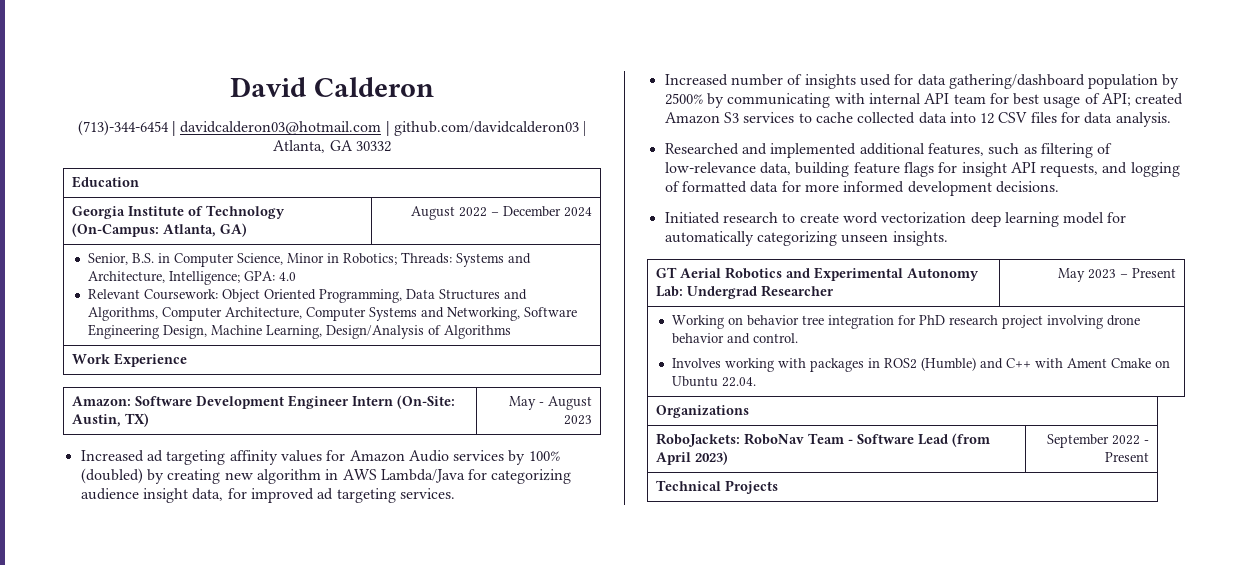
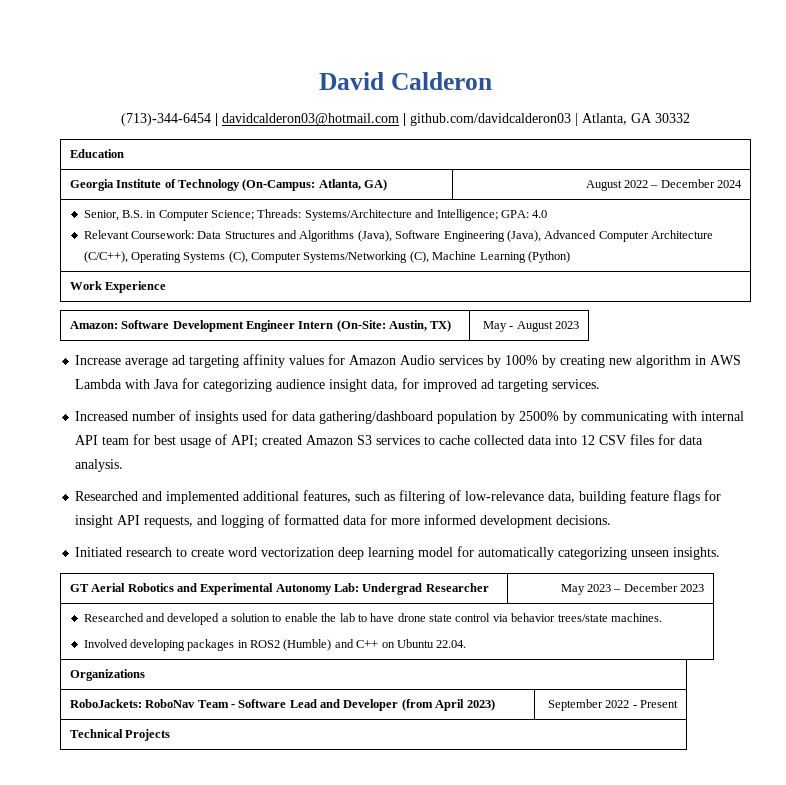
- Senior, B.S. in Computer Science, Minor in Robotics; Threads: Systems and Architecture, Intelligence; GPA: 4.0
- Relevant Coursework: Object Oriented Programming, Data Structures and Algorithms, Computer Architecture, Computer Systems and Networking, Software Engineering Design, Machine Learning, Design/Analysis of Algorithms
+ Senior, B.S. in Computer Science; Threads: Systems/Architecture and Intelligence; GPA: 4.0
+ Relevant Coursework: Data Structures and Algorithms (Java), Software Engineering (Java), Advanced Computer Architecture (C/C++), Operating Systems (C), Computer Systems/Networking (C), Machine Learning (Python)
- Increased ad targeting affinity values for Amazon Audio services by 100% (doubled) by creating new algorithm in AWS Lambda/Java for categorizing audience insight data, for improved ad targeting services.
+ Increase average ad targeting affinity values for Amazon Audio services by 100% by creating new algorithm in AWS Lambda with Java for categorizing audience insight data, for improved ad targeting services.
- GT Aerial Robotics and Experimental Autonomy Lab: Undergrad Researcher | May 2023 – Present
- Working on behavior tree integration for PhD research project involving drone behavior and control.
- Involves working with packages in ROS2 (Humble) and C++ with Ament Cmake on Ubuntu 22.04.
+ GT Aerial Robotics and Experimental Autonomy Lab: Undergrad Researcher | May 2023 – December 2023
+ Researched and developed a solution to enable the lab to have drone state control via behavior trees/state machines.
+ Involved developing packages in ROS2 (Humble) and C++ on Ubuntu 22.04.
- RoboJackets: RoboNav Team - Software Lead (from April 2023) | September 2022 - Present
+ RoboJackets: RoboNav Team - Software Lead and Developer (from April 2023) | September 2022 - Present

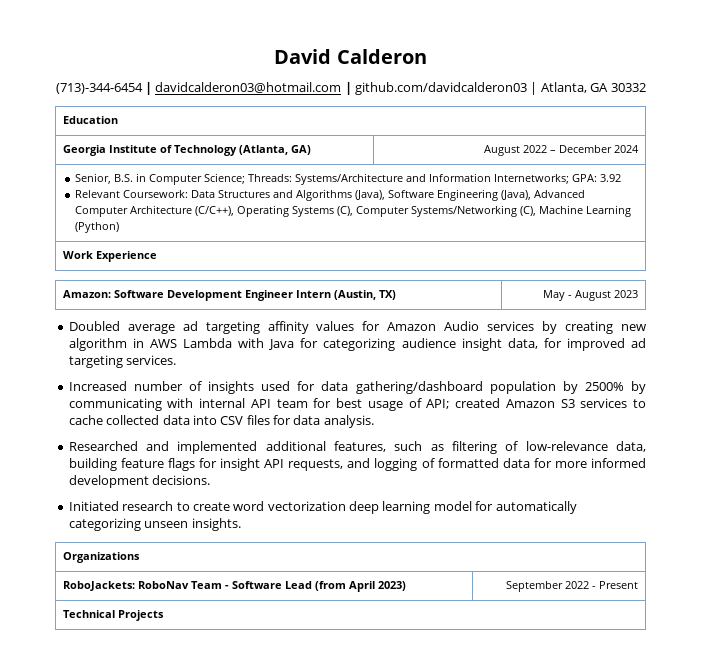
- Georgia Institute of Technology (On-Campus: Atlanta, GA) | August 2022 – December 2024
+ Georgia Institute of Technology (Atlanta, GA) | August 2022 – December 2024
- Senior, B.S. in Computer Science; Threads: Systems/Architecture and Intelligence; GPA: 4.0
+ Senior, B.S. in Computer Science; Threads: Systems/Architecture and Information Internetworks; GPA: 3.92
- Amazon: Software Development Engineer Intern (On-Site: Austin, TX) | May - August 2023
+ Amazon: Software Development Engineer Intern (Austin, TX) | May - August 2023
- Increase average ad targeting affinity values for Amazon Audio services by 100% by creating new algorithm in AWS Lambda with Java for categorizing audience insight data, for improved ad targeting services.
+ Doubled average ad targeting affinity values for Amazon Audio services by creating new algorithm in AWS Lambda with Java for categorizing audience insight data, for improved ad targeting services.
- Increased number of insights used for data gathering/dashboard population by 2500% by communicating with internal API team for best usage of API; created Amazon S3 services to cache collected data into 12 CSV files for data analysis.
+ Increased number of insights used for data gathering/dashboard population by 2500% by communicating with internal API team for best usage of API; created Amazon S3 services to cache collected data into CSV files for data analysis.
- GT Aerial Robotics and Experimental Autonomy Lab: Undergrad Researcher | May 2023 – December 2023
- Researched and developed a solution to enable the lab to have drone state control via behavior trees/state machines.
- Involved developing packages in ROS2 (Humble) and C++ on Ubuntu 22.04.
- RoboJackets: RoboNav Team - Software Lead and Developer (from April 2023) | September 2022 - Present
+ RoboJackets: RoboNav Team - Software Lead (from April 2023) | September 2022 - Present

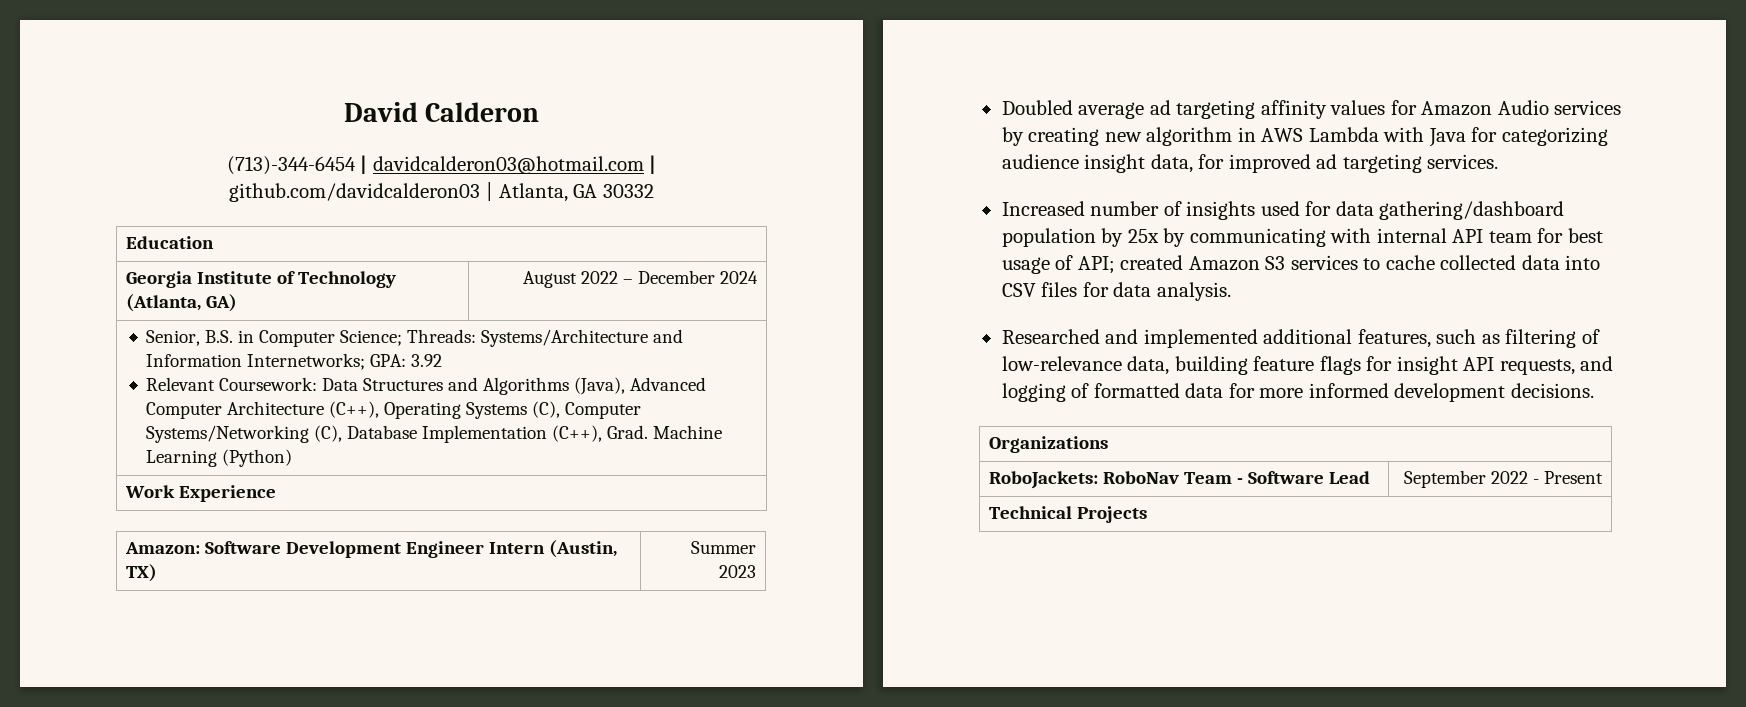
  Senior, B.S. in Computer Science; Threads: Systems/Architecture and Information Internetworks; GPA: 3.92
- Relevant Coursework: Data Structures and Algorithms (Java), Software Engineering (Java), Advanced Computer Architecture (C/C++), Operating Systems (C), Computer Systems/Networking (C), Machine Learning (Python)
+ Relevant Coursework: Data Structures and Algorithms (Java), Advanced Computer Architecture (C++), Operating Systems (C), Computer Systems/Networking (C), Database Implementation (C++), Grad. Machine Learning (Python)
- Amazon: Software Development Engineer Intern (Austin, TX) | May - August 2023
+ Amazon: Software Development Engineer Intern (Austin, TX) | Summer 2023
- Increased number of insights used for data gathering/dashboard population by 2500% by communicating with internal API team for best usage of API; created Amazon S3 services to cache collected data into CSV files for data analysis.
+ Increased number of insights used for data gathering/dashboard population by 25x by communicating with internal API team for best usage of API; created Amazon S3 services to cache collected data into CSV files for data analysis.
- Initiated research to create word vectorization deep learning model for automatically categorizing unseen insights.
- RoboJackets: RoboNav Team - Software Lead (from April 2023) | September 2022 - Present
+ RoboJackets: RoboNav Team - Software Lead | September 2022 - Present

